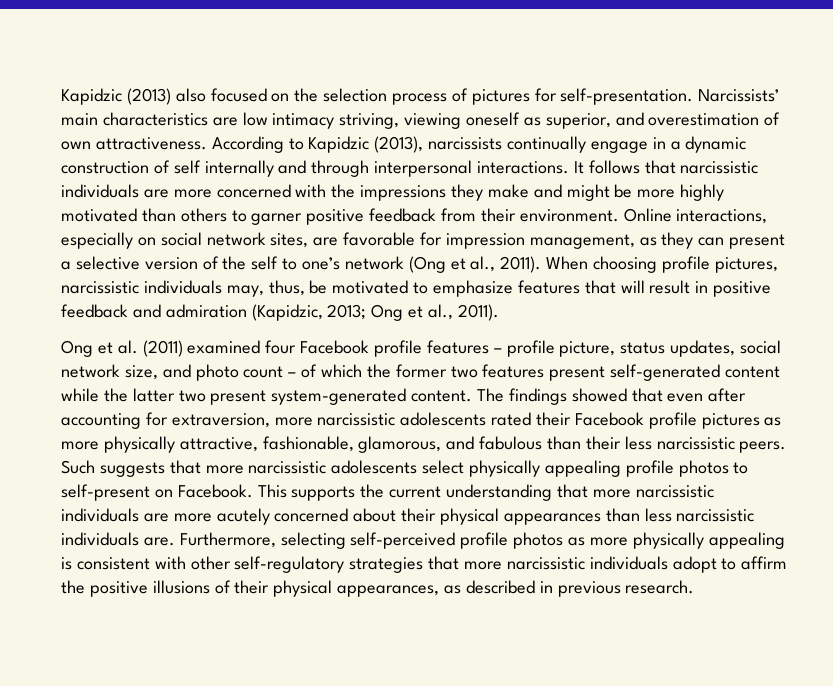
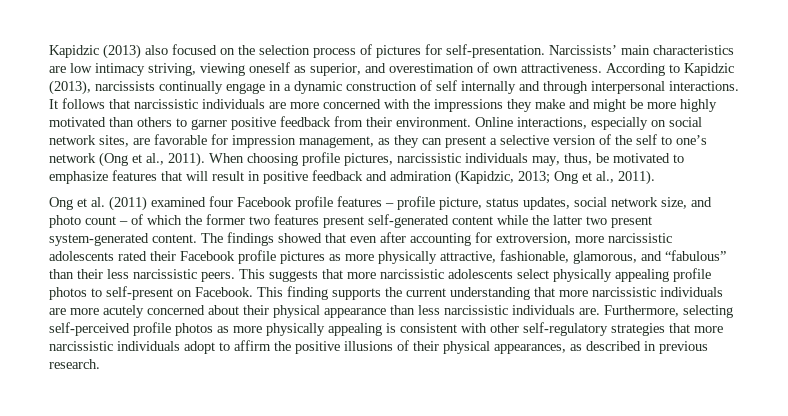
- The findings showed that even after accounting for extraversion, more narcissistic adolescents rated their Facebook profile pictures as more physically attractive, fashionable, glamorous, and fabulous than their less narcissistic peers.
+ The findings showed that even after accounting for extroversion, more narcissistic adolescents rated their Facebook profile pictures as more physically attractive, fashionable, glamorous, and “fabulous” than their less narcissistic peers.
- Such suggests that more narcissistic adolescents select physically appealing profile photos to self-present on Facebook.
+ This suggests that more narcissistic adolescents select physically appealing profile photos to self-present on Facebook.
- This supports the current understanding that more narcissistic individuals are more acutely concerned about their physical appearances than less narcissistic individuals are.
+ This finding supports the current understanding that more narcissistic individuals are more acutely concerned about their physical appearance than less narcissistic individuals are.

